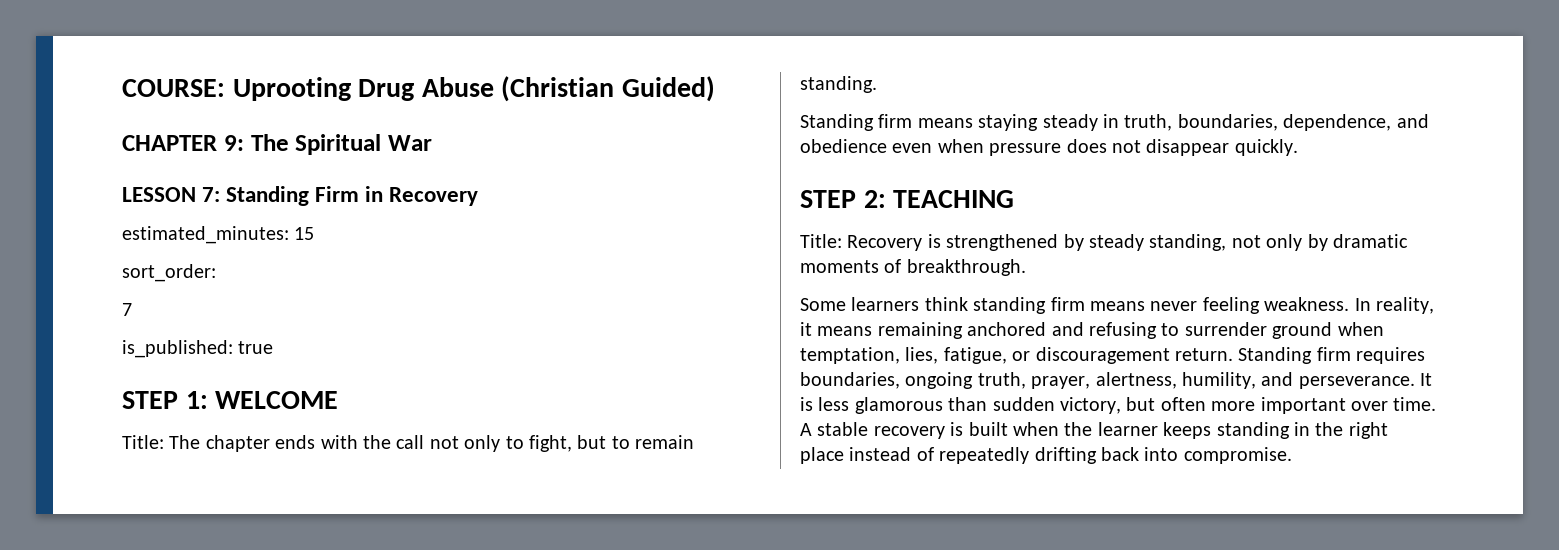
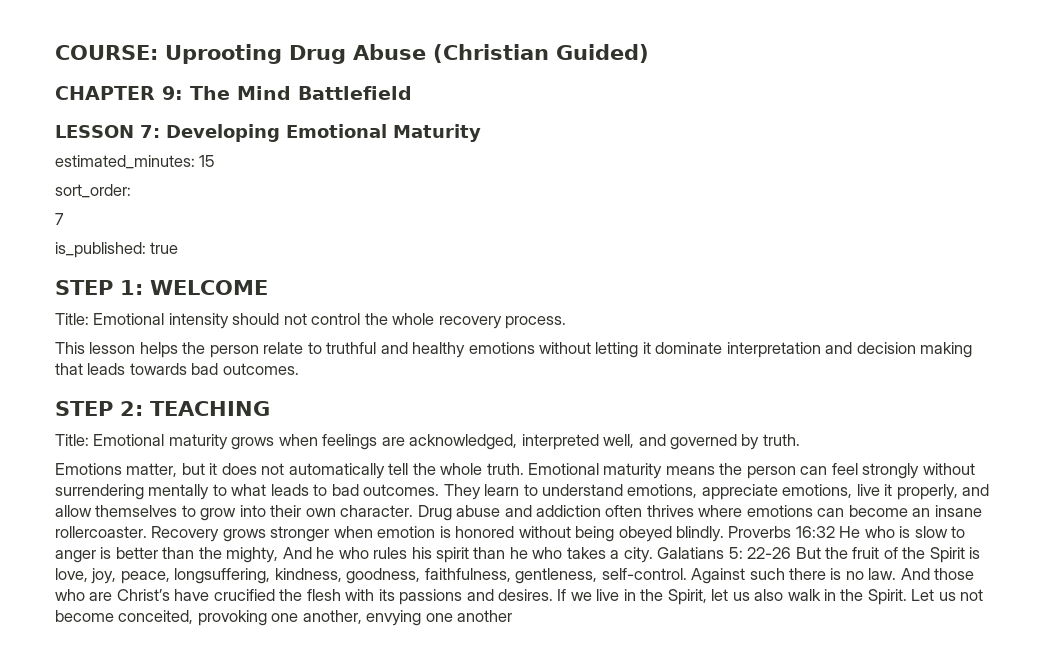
- CHAPTER 9: The Spiritual War
+ CHAPTER 9: The Mind Battlefield
- LESSON 7: Standing Firm in Recovery
+ LESSON 7: Developing Emotional Maturity
- Title: The chapter ends with the call not only to fight, but to remain standing.
- Standing firm means staying steady in truth, boundaries, dependence, and obedience even when pressure does not disappear quickly.
+ Title: Emotional intensity should not control the whole recovery process.
+ This lesson helps the person relate to truthful and healthy emotions without letting it dominate interpretation and decision making that leads towards bad outcomes.
  STEP 2: TEACHING
- Title: Recovery is strengthened by steady standing, not only by dramatic moments of breakthrough.
- Some learners think standing firm means never feeling weakness. In reality, it means remaining anchored and refusing to surrender ground when temptation, lies, fatigue, or discouragement return. Standing firm requires boundaries, ongoing truth, prayer, alertness, humility, and perseverance. It is less glamorous than sudden victory, but often more important over time. A stable recovery is built when the learner keeps standing in the right place instead of repeatedly drifting back into compromise.
+ Title: Emotional maturity grows when feelings are acknowledged, interpreted well, and governed by truth.
+ Emotions matter, but it does not automatically tell the whole truth. Emotional maturity means the person can feel strongly without surrendering mentally to what leads to bad outcomes. They learn to understand emotions, appreciate emotions, live it properly, and allow themselves to grow into their own character. Drug abuse and addiction often thrives where emotions can become an insane rollercoaster. Recovery grows stronger when emotion is honored without being obeyed blindly. Proverbs 16:32 He who is slow to anger is better than the mighty, And he who rules his spirit than he who takes a city. Galatians 5: 22-26 But the fruit of the Spirit is love, joy, peace, longsuffering, kindness, goodness, faithfulness, gentleness, self-control. Against such there is no law. And those who are Christ’s have crucified the flesh with its passions and desires. If we live in the Spirit, let us also walk in the Spirit. Let us not become conceited, provoking one another, envying one another

